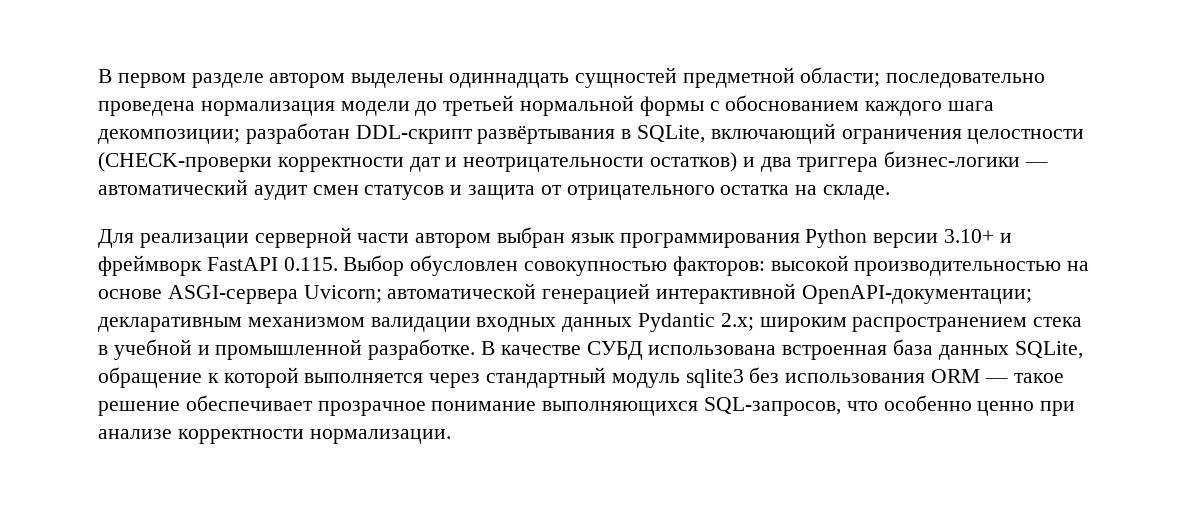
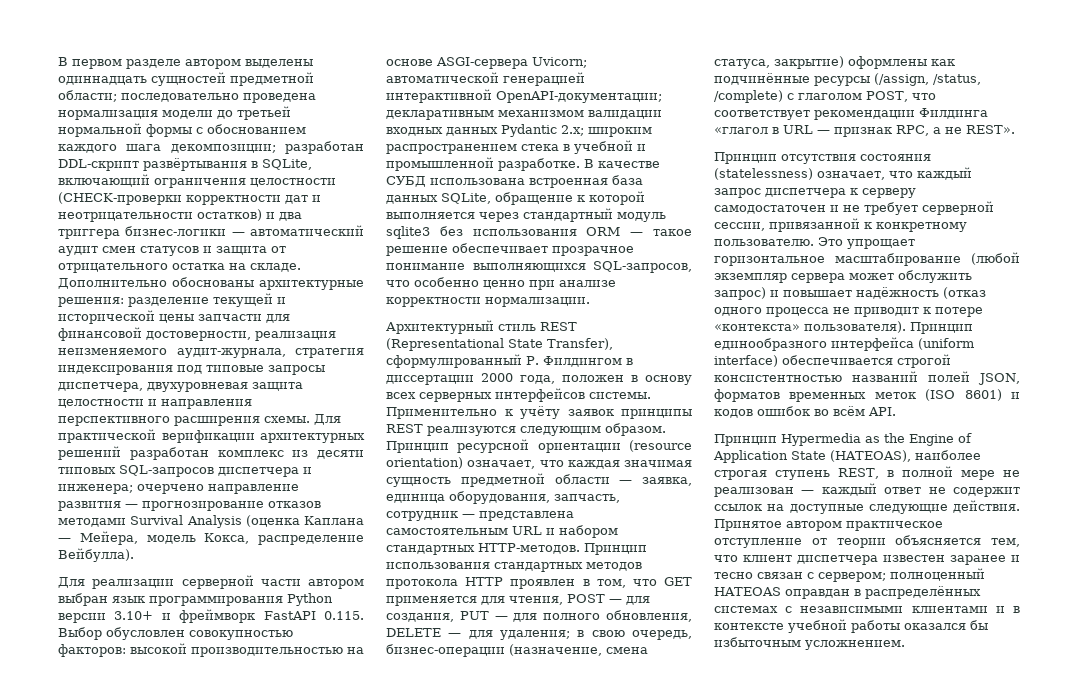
+ Дополнительно обоснованы архитектурные решения: разделение текущей и исторической цены запчасти для финансовой достоверности, реализация неизменяемого аудит-журнала, стратегия индексирования под типовые запросы диспетчера, двухуровневая защита целостности и направления перспективного расширения схемы. Для практической верификации архитектурных решений разработан комплекс из десяти типовых SQL-запросов диспетчера и инженера; очерчено направление развития — прогнозирование отказов методами Survival Analysis (оценка Каплана — Мейера, модель Кокса, распределение Вейбулла).
+ Архитектурный стиль REST (Representational State Transfer), сформулированный Р. Филдингом в диссертации 2000 года, положен в основу всех серверных интерфейсов системы. Применительно к учёту заявок принципы REST реализуются следующим образом. Принцип ресурсной ориентации (resource orientation) означает, что каждая значимая сущность предметной области — заявка, единица оборудования, запчасть, сотрудник — представлена самостоятельным URL и набором стандартных HTTP-методов. Принцип использования стандартных методов протокола HTTP проявлен в том, что GET применяется для чтения, POST — для создания, PUT — для полного обновления, DELETE — для удаления; в свою очередь, бизнес-операции (назначение, смена статуса, закрытие) оформлены как подчинённые ресурсы (/assign, /status, /complete) с глаголом POST, что соответствует рекомендации Филдинга «глагол в URL — признак RPC, а не REST».
+ Принцип отсутствия состояния (statelessness) означает, что каждый запрос диспетчера к серверу самодостаточен и не требует серверной сессии, привязанной к конкретному пользователю. Это упрощает горизонтальное масштабирование (любой экземпляр сервера может обслужить запрос) и повышает надёжность (отказ одного процесса не приводит к потере «контекста» пользователя). Принцип единообразного интерфейса (uniform interface) обеспечивается строгой консистентностью названий полей JSON, форматов временных меток (ISO 8601) и кодов ошибок во всём API.
+ Принцип Hypermedia as the Engine of Application State (HATEOAS), наиболее строгая ступень REST, в полной мере не реализован — каждый ответ не содержит ссылок на доступные следующие действия. Принятое автором практическое отступление от теории объясняется тем, что клиент диспетчера известен заранее и тесно связан с сервером; полноценный HATEOAS оправдан в распределённых системах с независимыми клиентами и в контексте учебной работы оказался бы избыточным усложнением.

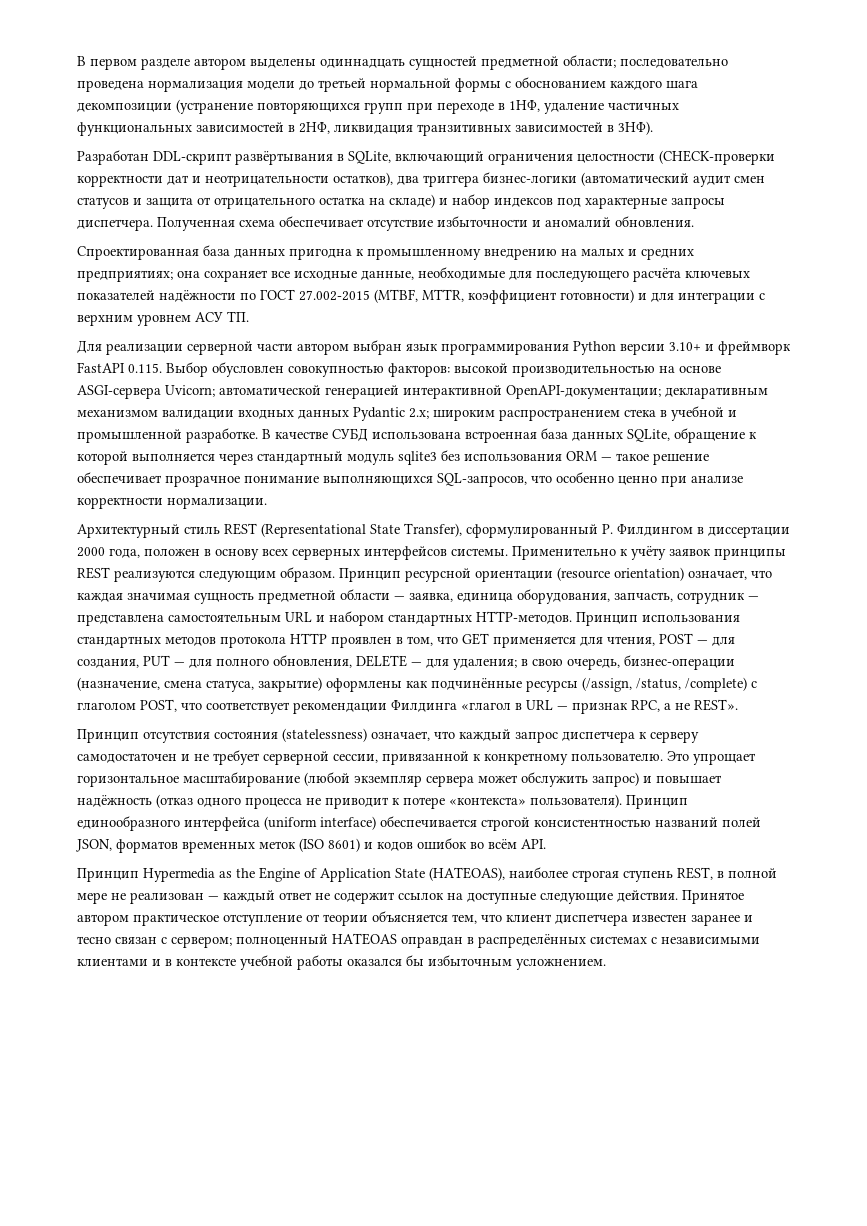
- В первом разделе автором выделены одиннадцать сущностей предметной области; последовательно проведена нормализация модели до третьей нормальной формы с обоснованием каждого шага декомпозиции; разработан DDL-скрипт развёртывания в SQLite, включающий ограничения целостности (CHECK-проверки корректности дат и неотрицательности остатков) и два триггера бизнес-логики — автоматический аудит смен статусов и защита от отрицательного остатка на складе. Дополнительно обоснованы архитектурные решения: разделение текущей и исторической цены запчасти для финансовой достоверности, реализация неизменяемого аудит-журнала, стратегия индексирования под типовые запросы диспетчера, двухуровневая защита целостности и направления перспективного расширения схемы. Для практической верификации архитектурных решений разработан комплекс из десяти типовых SQL-запросов диспетчера и инженера; очерчено направление развития — прогнозирование отказов методами Survival Analysis (оценка Каплана — Мейера, модель Кокса, распределение Вейбулла).
+ В первом разделе автором выделены одиннадцать сущностей предметной области; последовательно проведена нормализация модели до третьей нормальной формы с обоснованием каждого шага декомпозиции (устранение повторяющихся групп при переходе в 1НФ, удаление частичных функциональных зависимостей в 2НФ, ликвидация транзитивных зависимостей в 3НФ).
+ Разработан DDL-скрипт развёртывания в SQLite, включающий ограничения целостности (CHECK-проверки корректности дат и неотрицательности остатков), два триггера бизнес-логики (автоматический аудит смен статусов и защита от отрицательного остатка на складе) и набор индексов под характерные запросы диспетчера. Полученная схема обеспечивает отсутствие избыточности и аномалий обновления.
+ Спроектированная база данных пригодна к промышленному внедрению на малых и средних предприятиях; она сохраняет все исходные данные, необходимые для последующего расчёта ключевых показателей надёжности по ГОСТ 27.002-2015 (MTBF, MTTR, коэффициент готовности) и для интеграции с верхним уровнем АСУ ТП.

